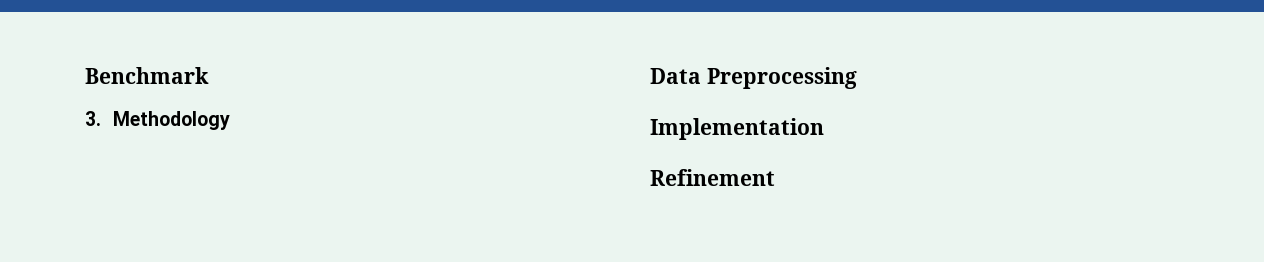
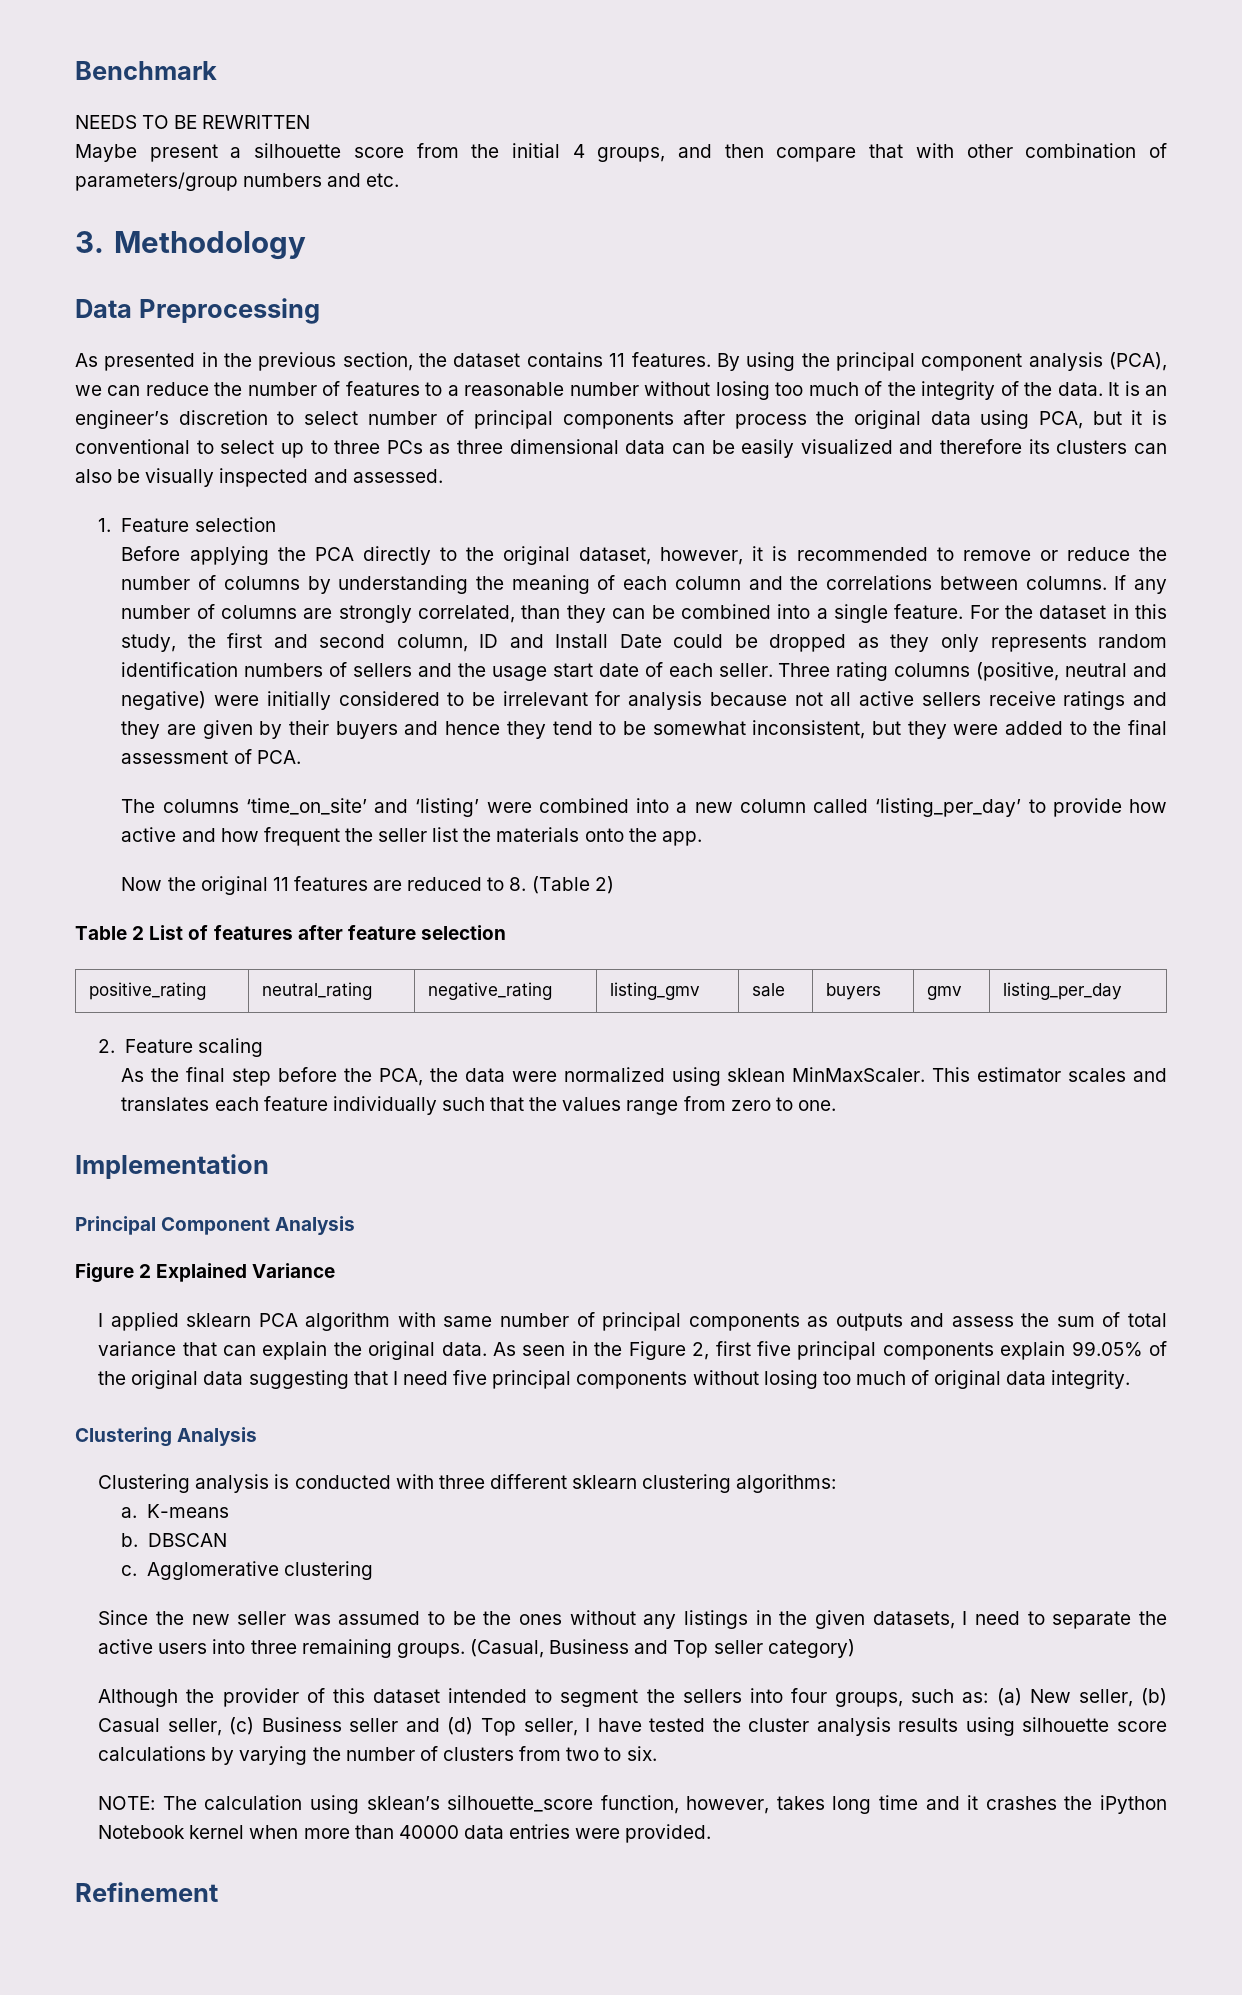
+ NEEDS TO BE REWRITTEN
+ Maybe present a silhouette score from the initial 4 groups, and then compare that with other combination of parameters/group numbers and etc.
  3. Methodology
  Data Preprocessing
+ As presented in the previous section, the dataset contains 11 features. By using the principal component analysis (PCA), we can reduce the number of features to a reasonable number without losing too much of the integrity of the data. It is an engineer’s discretion to select number of principal components after process the original data using PCA, but it is conventional to select up to three PCs as three dimensional data can be easily visualized and therefore its clusters can also be visually inspected and assessed.
+ 1. Feature selection
+ Before applying the PCA directly to the original dataset, however, it is recommended to remove or reduce the number of columns by understanding the meaning of each column and the correlations between columns. If any number of columns are strongly correlated, than they can be combined into a single feature. For the dataset in this study, the first and second column, ID and Install Date could be dropped as they only represents random identification numbers of sellers and the usage start date of each seller. Three rating columns (positive, neutral and negative) were initially considered to be irrelevant for analysis because not all active sellers receive ratings and they are given by their buyers and hence they tend to be somewhat inconsistent, but they were added to the final assessment of PCA.
+ The columns ‘time_on_site’ and ‘listing’ were combined into a new column called ‘listing_per_day’ to provide how active and how frequent the seller list the materials onto the app.
+ Now the original 11 features are reduced to 8. (Table 2)
+ Table 2 List of features after feature selection
+ positive_rating | neutral_rating | negative_rating | listing_gmv | sale | buyers | gmv | listing_per_day
+ 2. Feature scaling
+ As the final step before the PCA, the data were normalized using sklean MinMaxScaler. This estimator scales and translates each feature individually such that the values range from zero to one.
  Implementation
+ Principal Component Analysis
+ Figure 2 Explained Variance
+ I applied sklearn PCA algorithm with same number of principal components as outputs and assess the sum of total variance that can explain the original data. As seen in the Figure 2, first five principal components explain 99.05% of the original data suggesting that I need five principal components without losing too much of original data integrity.
+ Clustering Analysis
+ Clustering analysis is conducted with three different sklearn clustering algorithms:
+ a. K-means
+ b. DBSCAN
+ c. Agglomerative clustering
+ Since the new seller was assumed to be the ones without any listings in the given datasets, I need to separate the active users into three remaining groups. (Casual, Business and Top seller category)
+ Although the provider of this dataset intended to segment the sellers into four groups, such as: (a) New seller, (b) Casual seller, (c) Business seller and (d) Top seller, I have tested the cluster analysis results using silhouette score calculations by varying the number of clusters from two to six.
+ NOTE: The calculation using sklean’s silhouette_score function, however, takes long time and it crashes the iPython Notebook kernel when more than 40000 data entries were provided.

